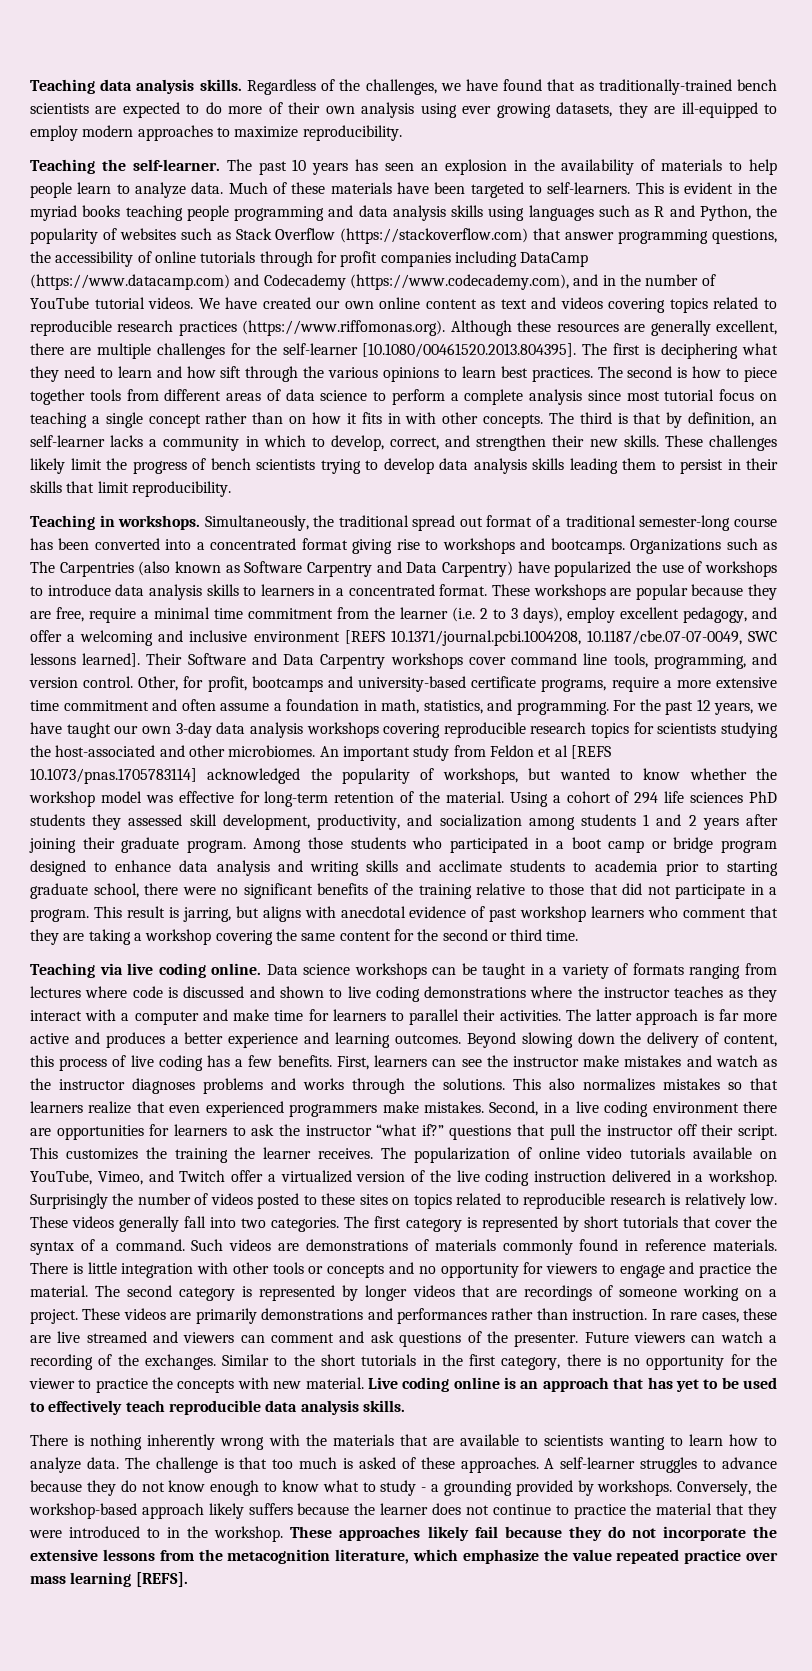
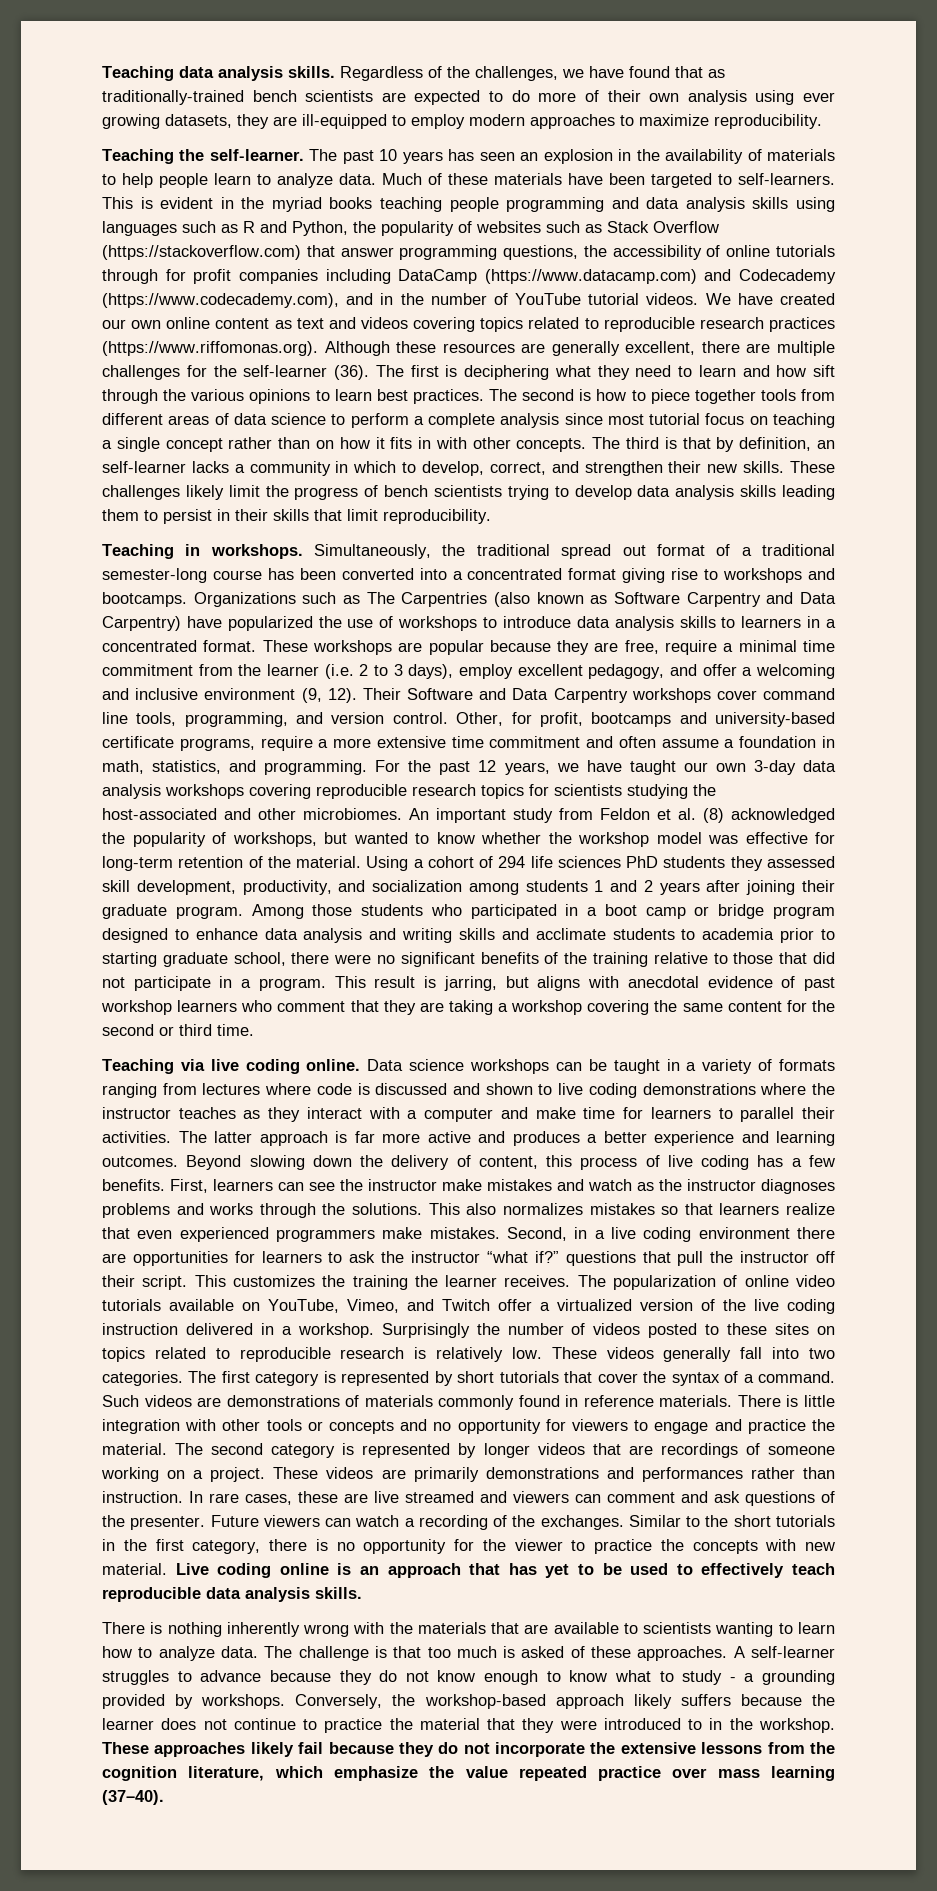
- We have created our own online content as text and videos covering topics related to reproducible research practices (https://www.riffomonas.org). Although these resources are generally excellent, there are multiple challenges for the self-learner [10.1080/00461520.2013.804395]. The first is deciphering what they need to learn and how sift through the various opinions to learn best practices.
+ We have created our own online content as text and videos covering topics related to reproducible research practices (https://www.riffomonas.org). Although these resources are generally excellent, there are multiple challenges for the self-learner (36). The first is deciphering what they need to learn and how sift through the various opinions to learn best practices.
- These workshops are popular because they are free, require a minimal time commitment from the learner (i.e. 2 to 3 days), employ excellent pedagogy, and offer a welcoming and inclusive environment [REFS 10.1371/journal.pcbi.1004208, 10.1187/cbe.07-07-0049, SWC lessons learned].
+ These workshops are popular because they are free, require a minimal time commitment from the learner (i.e. 2 to 3 days), employ excellent pedagogy, and offer a welcoming and inclusive environment (9, 12).
- An important study from Feldon et al [REFS 10.1073/pnas.1705783114] acknowledged the popularity of workshops, but wanted to know whether the workshop model was effective for long-term retention of the material.
+ An important study from Feldon et al. (8) acknowledged the popularity of workshops, but wanted to know whether the workshop model was effective for long-term retention of the material.
- These approaches likely fail because they do not incorporate the extensive lessons from the metacognition literature, which emphasize the value repeated practice over mass learning [REFS].
+ These approaches likely fail because they do not incorporate the extensive lessons from the cognition literature, which emphasize the value repeated practice over mass learning (37–40).

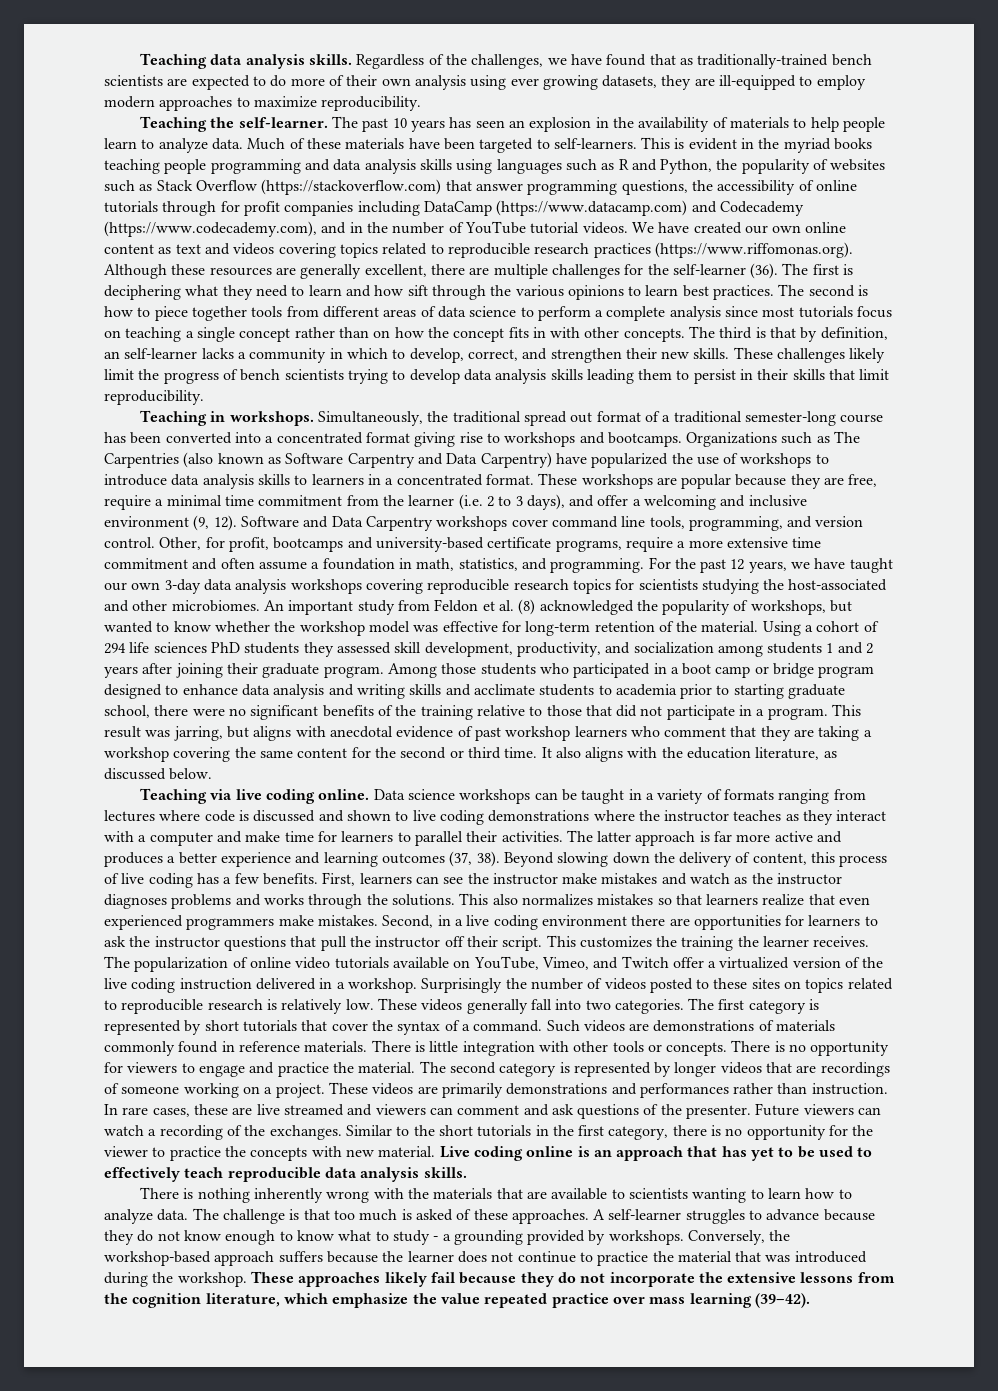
- The second is how to piece together tools from different areas of data science to perform a complete analysis since most tutorial focus on teaching a single concept rather than on how it fits in with other concepts.
+ The second is how to piece together tools from different areas of data science to perform a complete analysis since most tutorials focus on teaching a single concept rather than on how the concept fits in with other concepts.
- These workshops are popular because they are free, require a minimal time commitment from the learner (i.e. 2 to 3 days), employ excellent pedagogy, and offer a welcoming and inclusive environment (9, 12).
+ These workshops are popular because they are free, require a minimal time commitment from the learner (i.e. 2 to 3 days), and offer a welcoming and inclusive environment (9, 12).
- Their Software and Data Carpentry workshops cover command line tools, programming, and version control.
+ Software and Data Carpentry workshops cover command line tools, programming, and version control.
- This result is jarring, but aligns with anecdotal evidence of past workshop learners who comment that they are taking a workshop covering the same content for the second or third time.
+ This result was jarring, but aligns with anecdotal evidence of past workshop learners who comment that they are taking a workshop covering the same content for the second or third time. It also aligns with the education literature, as discussed below.
- The latter approach is far more active and produces a better experience and learning outcomes.
+ The latter approach is far more active and produces a better experience and learning outcomes (37, 38).
- Second, in a live coding environment there are opportunities for learners to ask the instructor “what if?” questions that pull the instructor off their script.
+ Second, in a live coding environment there are opportunities for learners to ask the instructor questions that pull the instructor off their script.
- There is little integration with other tools or concepts and no opportunity for viewers to engage and practice the material.
+ There is little integration with other tools or concepts. There is no opportunity for viewers to engage and practice the material.
- Conversely, the workshop-based approach likely suffers because the learner does not continue to practice the material that they were introduced to in the workshop.
+ Conversely, the workshop-based approach suffers because the learner does not continue to practice the material that was introduced during the workshop.
- These approaches likely fail because they do not incorporate the extensive lessons from the cognition literature, which emphasize the value repeated practice over mass learning (37–40).
+ These approaches likely fail because they do not incorporate the extensive lessons from the cognition literature, which emphasize the value repeated practice over mass learning (39–42).

